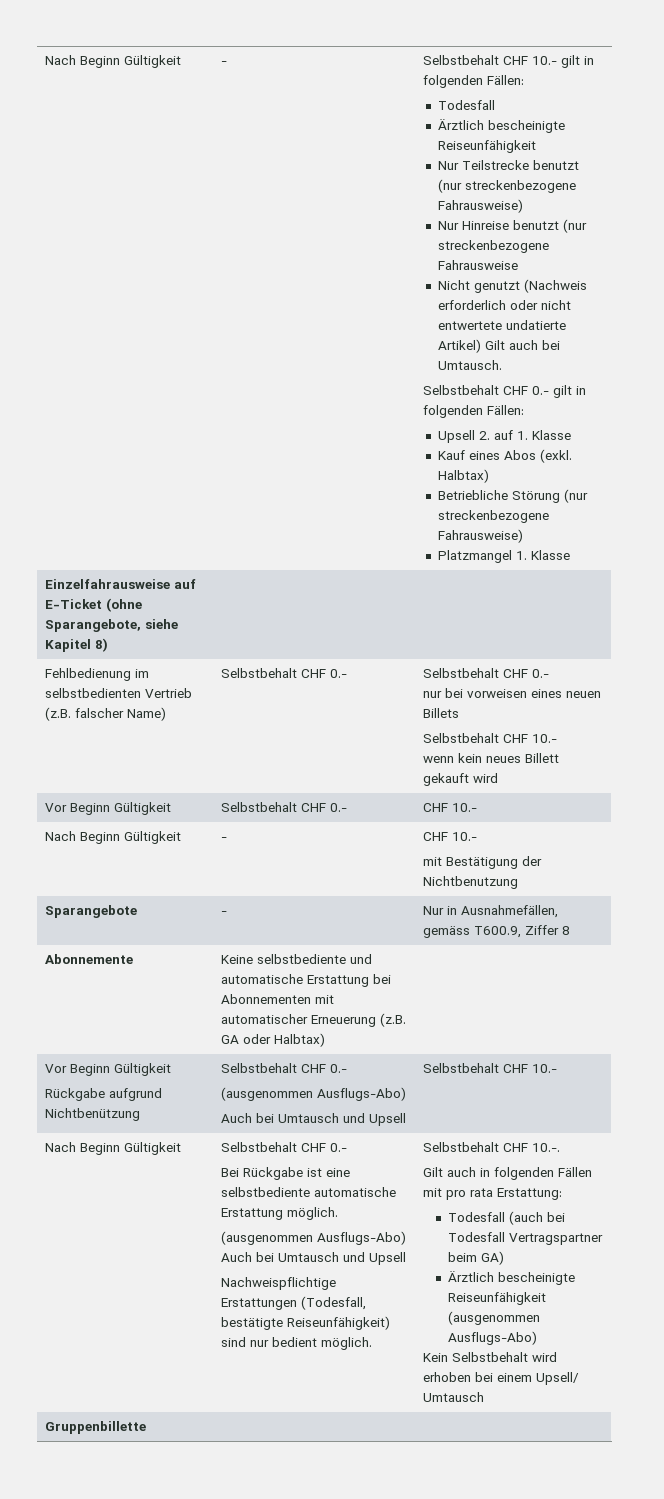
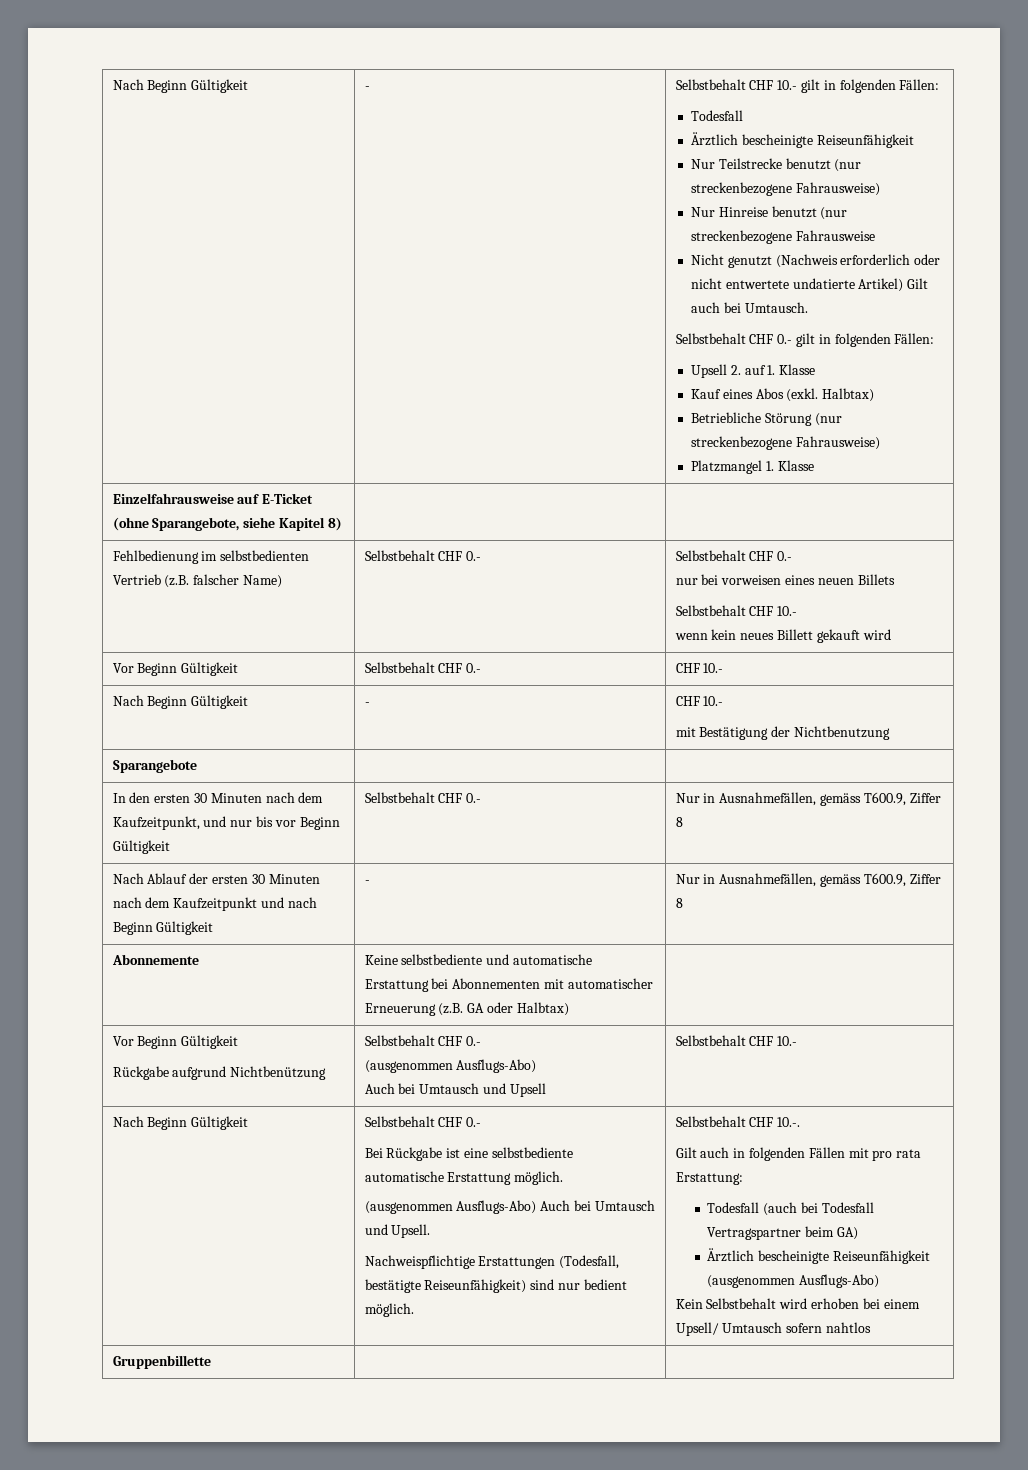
- Sparangebote | - | Nur in Ausnahmefällen, gemäss T600.9, Ziffer 8
+ Sparangebote | |
+ In den ersten 30 Minuten nach dem Kaufzeitpunkt, und nur bis vor Beginn Gültigkeit | Selbstbehalt CHF 0.- | Nur in Ausnahmefällen, gemäss T600.9, Ziffer 8
+ Nach Ablauf der ersten 30 Minuten nach dem Kaufzeitpunkt und nach Beginn Gültigkeit | - | Nur in Ausnahmefällen, gemäss T600.9, Ziffer 8
- (ausgenommen Ausflugs-Abo) Auch bei Umtausch und Upsell
+ (ausgenommen Ausflugs-Abo) Auch bei Umtausch und Upsell.
- Kein Selbstbehalt wird erhoben bei einem Upsell/ Umtausch
+ Kein Selbstbehalt wird erhoben bei einem Upsell/ Umtausch sofern nahtlos

